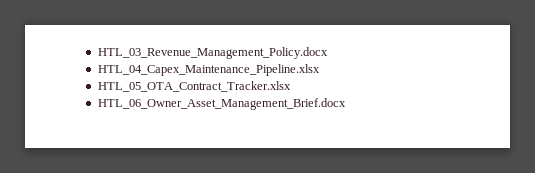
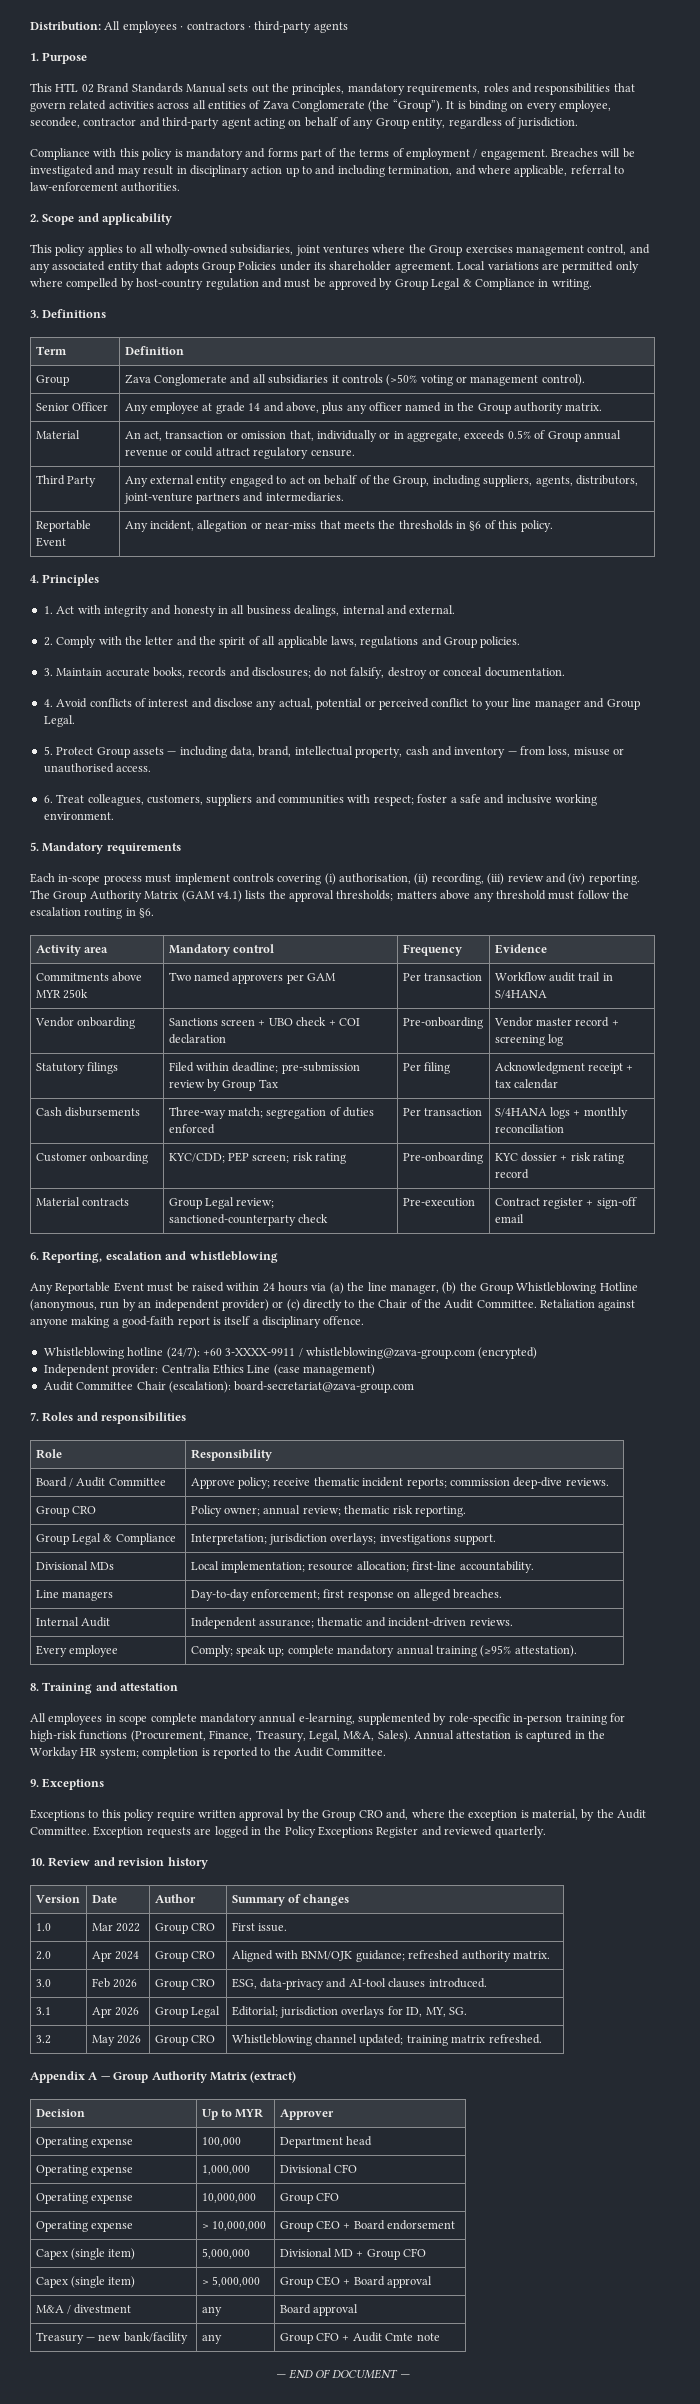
- HTL_03_Revenue_Management_Policy.docx
- HTL_04_Capex_Maintenance_Pipeline.xlsx
- HTL_05_OTA_Contract_Tracker.xlsx
- HTL_06_Owner_Asset_Management_Brief.docx
+ Distribution: All employees · contractors · third-party agents
+ 1. Purpose
+ This HTL 02 Brand Standards Manual sets out the principles, mandatory requirements, roles and responsibilities that govern related activities across all entities of Zava Conglomerate (the “Group”). It is binding on every employee, secondee, contractor and third-party agent acting on behalf of any Group entity, regardless of jurisdiction.
+ Compliance with this policy is mandatory and forms part of the terms of employment / engagement. Breaches will be investigated and may result in disciplinary action up to and including termination, and where applicable, referral to law-enforcement authorities.
+ 2. Scope and applicability
+ This policy applies to all wholly-owned subsidiaries, joint ventures where the Group exercises management control, and any associated entity that adopts Group Policies under its shareholder agreement. Local variations are permitted only where compelled by host-country regulation and must be approved by Group Legal & Compliance in writing.
+ 3. Definitions
+ Term | Definition
+ Group | Zava Conglomerate and all subsidiaries it controls (>50% voting or management control).
+ Senior Officer | Any employee at grade 14 and above, plus any officer named in the Group authority matrix.
+ Material | An act, transaction or omission that, individually or in aggregate, exceeds 0.5% of Group annual revenue or could attract regulatory censure.
+ Third Party | Any external entity engaged to act on behalf of the Group, including suppliers, agents, distributors, joint-venture partners and intermediaries.
+ Reportable Event | Any incident, allegation or near-miss that meets the thresholds in §6 of this policy.
+ 4. Principles
+ 1. Act with integrity and honesty in all business dealings, internal and external.
+ 2. Comply with the letter and the spirit of all applicable laws, regulations and Group policies.
+ 3. Maintain accurate books, records and disclosures; do not falsify, destroy or conceal documentation.
+ 4. Avoid conflicts of interest and disclose any actual, potential or perceived conflict to your line manager and Group Legal.
+ 5. Protect Group assets — including data, brand, intellectual property, cash and inventory — from loss, misuse or unauthorised access.
+ 6. Treat colleagues, customers, suppliers and communities with respect; foster a safe and inclusive working environment.
+ 5. Mandatory requirements
+ Each in-scope process must implement controls covering (i) authorisation, (ii) recording, (iii) review and (iv) reporting. The Group Authority Matrix (GAM v4.1) lists the approval thresholds; matters above any threshold must follow the escalation routing in §6.
+ Activity area | Mandatory control | Frequency | Evidence
+ Commitments above MYR 250k | Two named approvers per GAM | Per transaction | Workflow audit trail in S/4HANA
+ Vendor onboarding | Sanctions screen + UBO check + COI declaration | Pre-onboarding | Vendor master record + screening log
+ Statutory filings | Filed within deadline; pre-submission review by Group Tax | Per filing | Acknowledgment receipt + tax calendar
+ Cash disbursements | Three-way match; segregation of duties enforced | Per transaction | S/4HANA logs + monthly reconciliation
+ Customer onboarding | KYC/CDD; PEP screen; risk rating | Pre-onboarding | KYC dossier + risk rating record
+ Material contracts | Group Legal review; sanctioned-counterparty check | Pre-execution | Contract register + sign-off email
+ 6. Reporting, escalation and whistleblowing
+ Any Reportable Event must be raised within 24 hours via (a) the line manager, (b) the Group Whistleblowing Hotline (anonymous, run by an independent provider) or (c) directly to the Chair of the Audit Committee. Retaliation against anyone making a good-faith report is itself a disciplinary offence.
+ Whistleblowing hotline (24/7): +60 3-XXXX-9911 / whistleblowing@zava-group.com (encrypted)
+ Independent provider: Centralia Ethics Line (case management)
+ Audit Committee Chair (escalation): board-secretariat@zava-group.com
+ 7. Roles and responsibilities
+ Role | Responsibility
+ Board / Audit Committee | Approve policy; receive thematic incident reports; commission deep-dive reviews.
+ Group CRO | Policy owner; annual review; thematic risk reporting.
+ Group Legal & Compliance | Interpretation; jurisdiction overlays; investigations support.
+ Divisional MDs | Local implementation; resource allocation; first-line accountability.
+ Line managers | Day-to-day enforcement; first response on alleged breaches.
+ Internal Audit | Independent assurance; thematic and incident-driven reviews.
+ Every employee | Comply; speak up; complete mandatory annual training (≥95% attestation).
+ 8. Training and attestation
+ All employees in scope complete mandatory annual e-learning, supplemented by role-specific in-person training for high-risk functions (Procurement, Finance, Treasury, Legal, M&A, Sales). Annual attestation is captured in the Workday HR system; completion is reported to the Audit Committee.
+ 9. Exceptions
+ Exceptions to this policy require written approval by the Group CRO and, where the exception is material, by the Audit Committee. Exception requests are logged in the Policy Exceptions Register and reviewed quarterly.
+ 10. Review and revision history
+ Version | Date | Author | Summary of changes
+ 1.0 | Mar 2022 | Group CRO | First issue.
+ 2.0 | Apr 2024 | Group CRO | Aligned with BNM/OJK guidance; refreshed authority matrix.
+ 3.0 | Feb 2026 | Group CRO | ESG, data-privacy and AI-tool clauses introduced.
+ 3.1 | Apr 2026 | Group Legal | Editorial; jurisdiction overlays for ID, MY, SG.
+ 3.2 | May 2026 | Group CRO | Whistleblowing channel updated; training matrix refreshed.
+ Appendix A — Group Authority Matrix (extract)
+ Decision | Up to MYR | Approver
+ Operating expense | 100,000 | Department head
+ Operating expense | 1,000,000 | Divisional CFO
+ Operating expense | 10,000,000 | Group CFO
+ Operating expense | > 10,000,000 | Group CEO + Board endorsement
+ Capex (single item) | 5,000,000 | Divisional MD + Group CFO
+ Capex (single item) | > 5,000,000 | Group CEO + Board approval
+ M&A / divestment | any | Board approval
+ Treasury — new bank/facility | any | Group CFO + Audit Cmte note
+ — END OF DOCUMENT —

